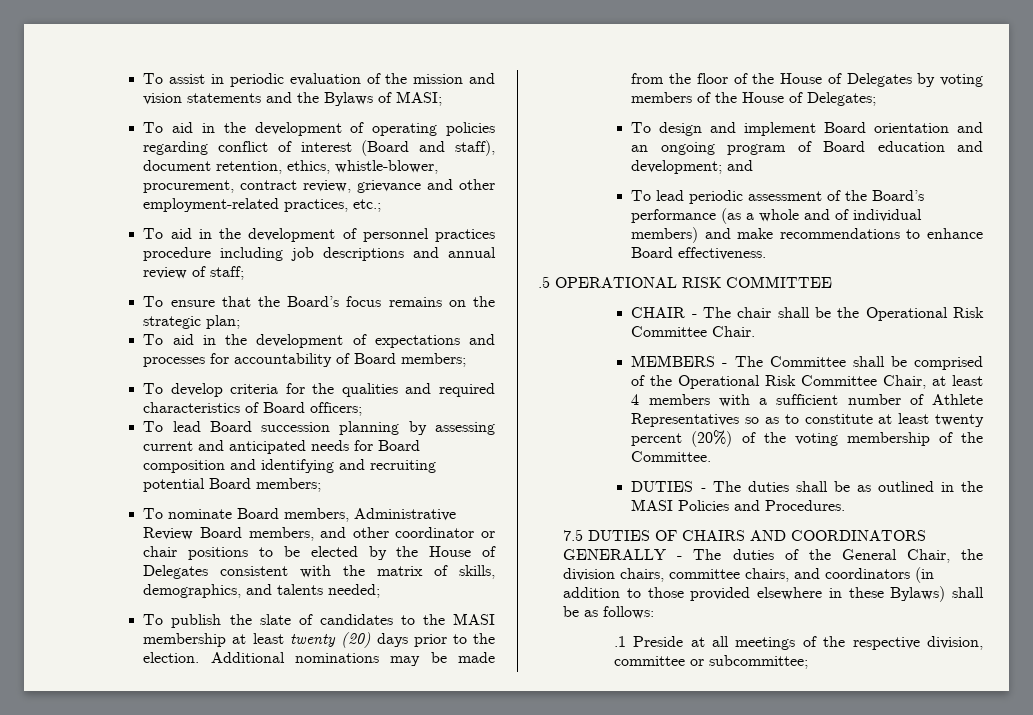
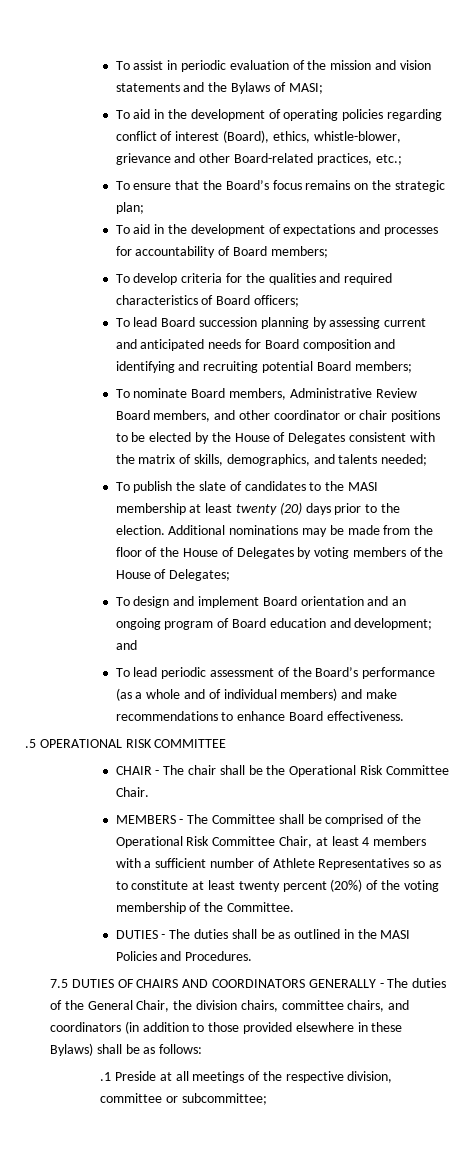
- To aid in the development of operating policies regarding conflict of interest (Board and staff), document retention, ethics, whistle-blower, procurement, contract review, grievance and other employment-related practices, etc.;
+ To aid in the development of operating policies regarding conflict of interest (Board), ethics, whistle-blower, grievance and other Board-related practices, etc.;
- To aid in the development of personnel practices procedure including job descriptions and annual review of staff;

